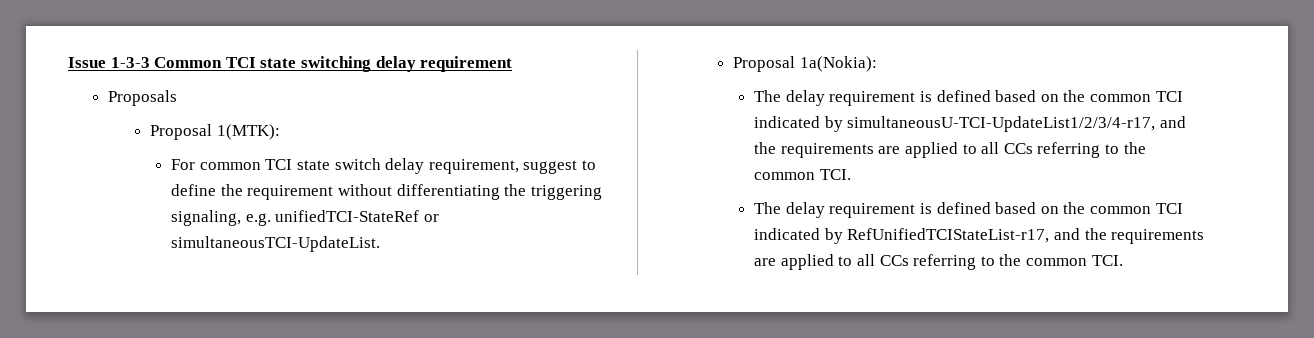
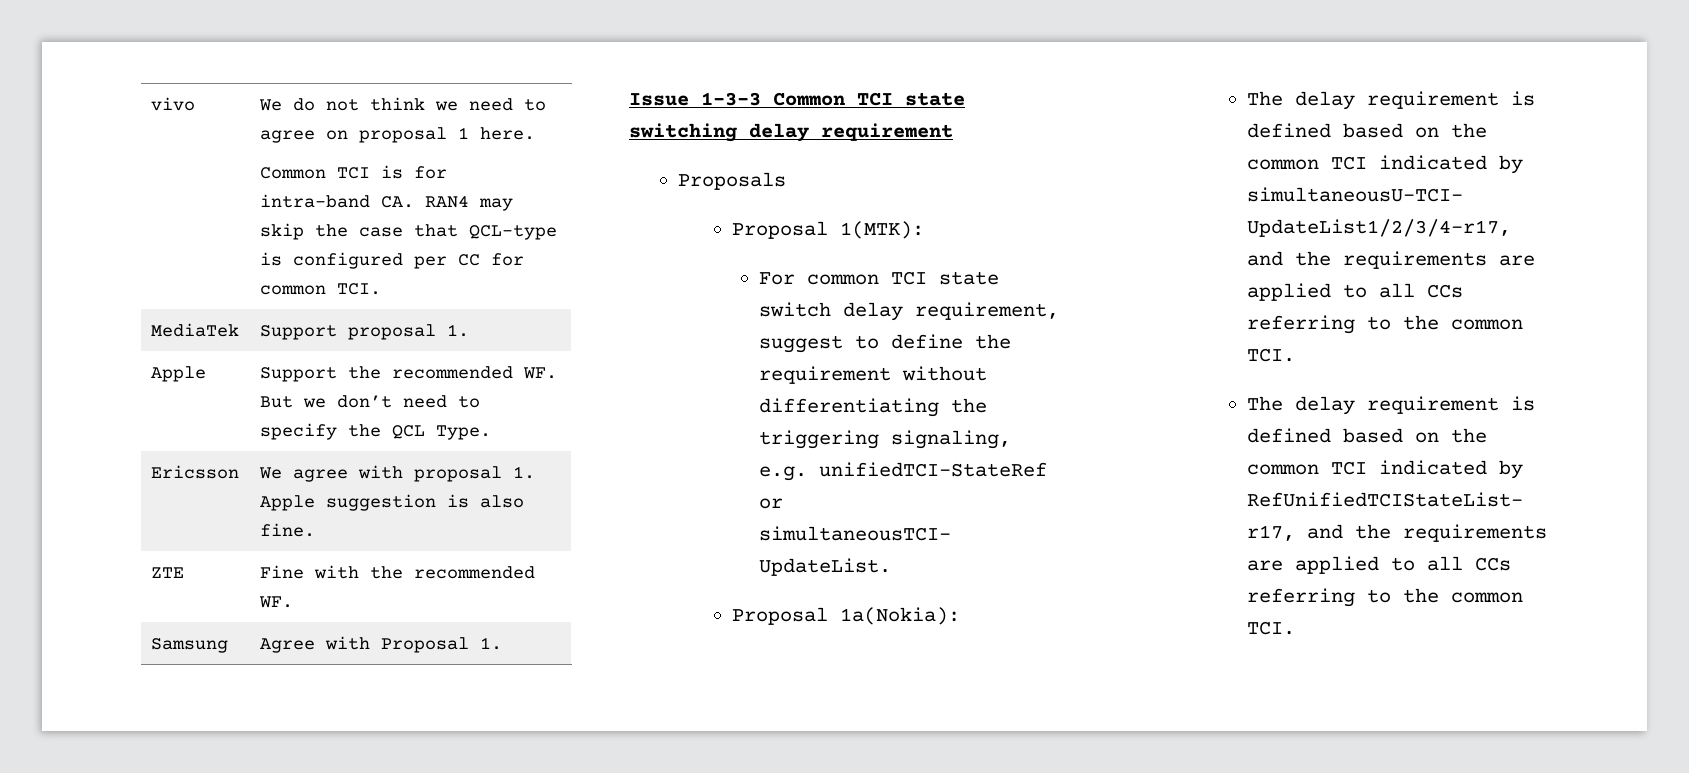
+ vivo | We do not think we need to agree on proposal 1 here.
+ Common TCI is for intra-band CA. RAN4 may skip the case that QCL-type is configured per CC for common TCI.
+ MediaTek | Support proposal 1.
+ Apple | Support the recommended WF. But we don’t need to specify the QCL Type.
+ Ericsson | We agree with proposal 1. Apple suggestion is also fine.
+ ZTE | Fine with the recommended WF.
+ Samsung | Agree with Proposal 1.

